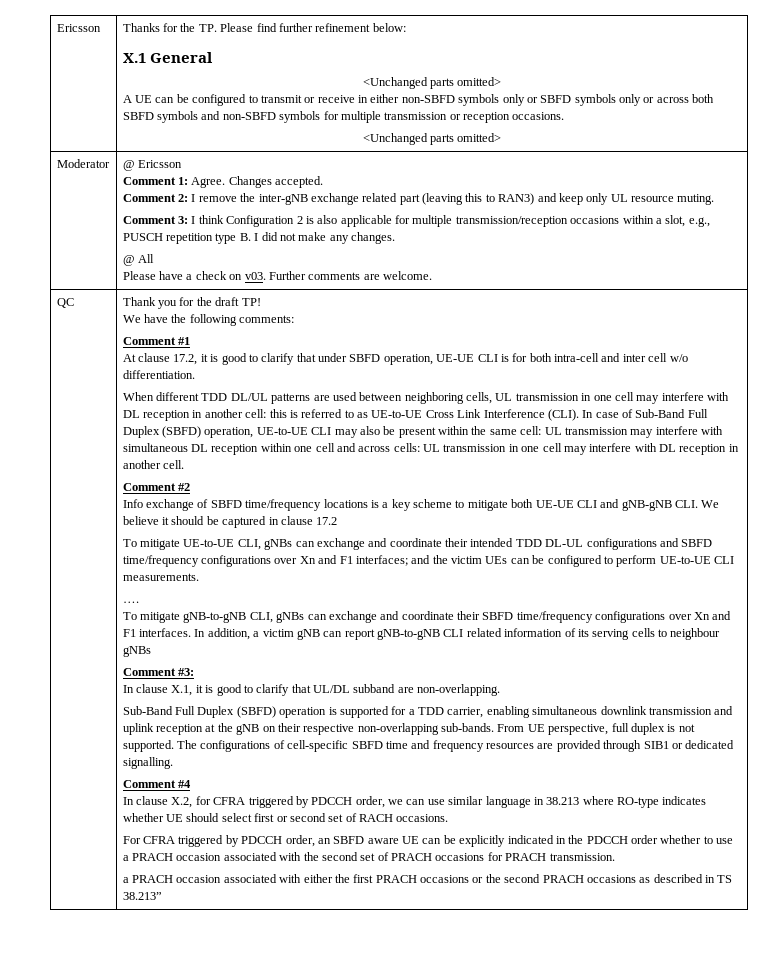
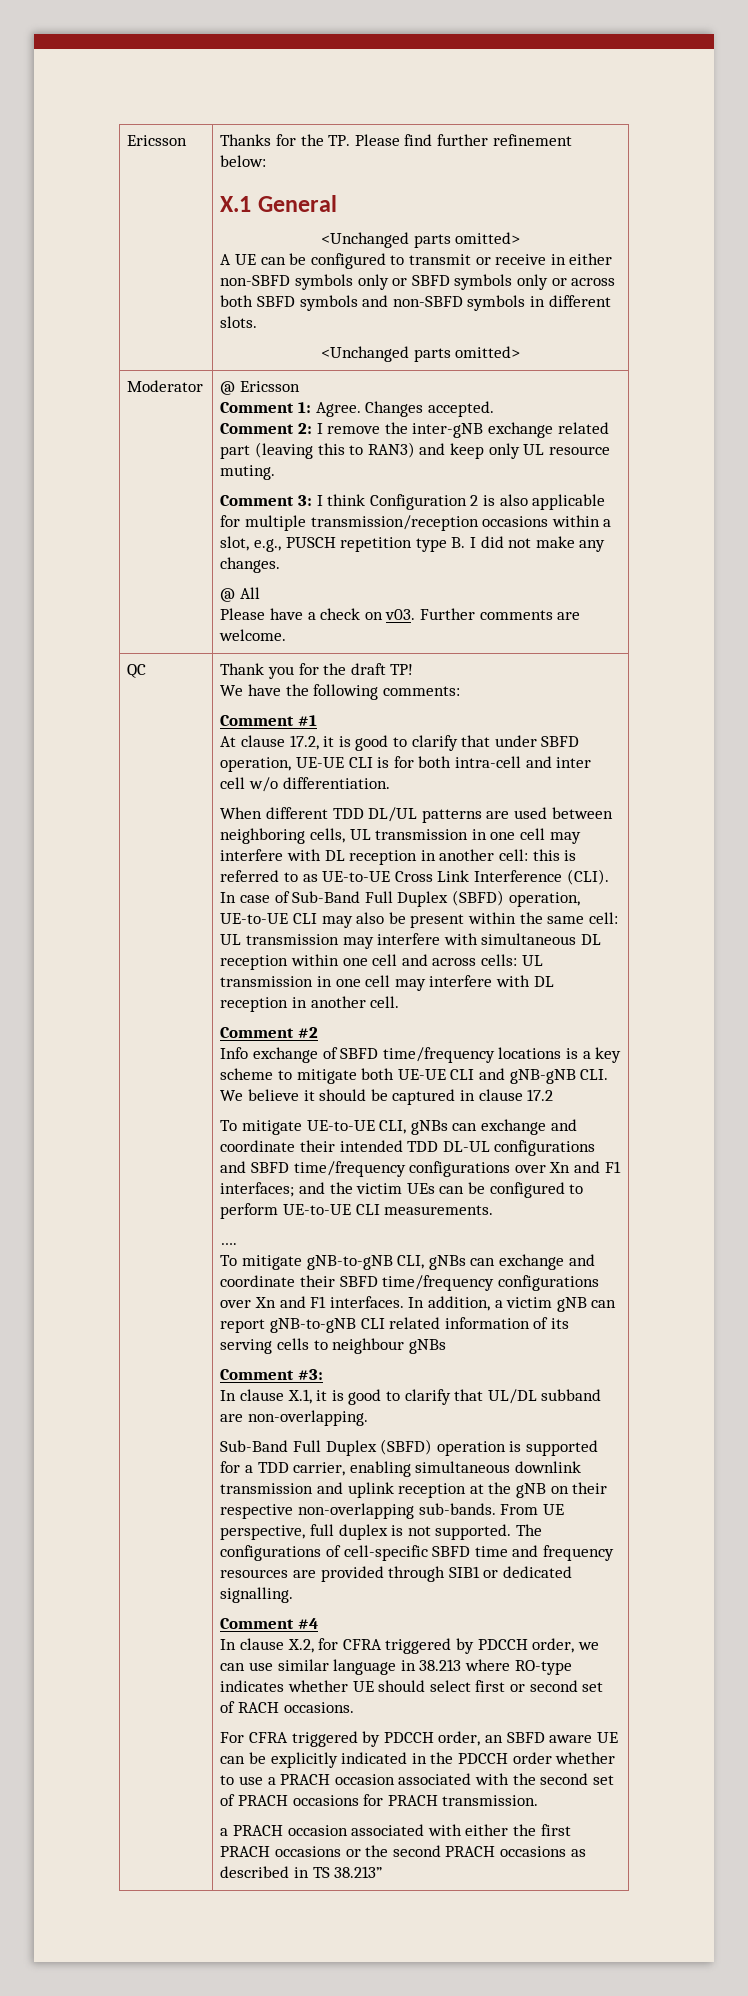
- A UE can be configured to transmit or receive in either non-SBFD symbols only or SBFD symbols only or across both SBFD symbols and non-SBFD symbols for multiple transmission or reception occasions.
+ A UE can be configured to transmit or receive in either non-SBFD symbols only or SBFD symbols only or across both SBFD symbols and non-SBFD symbols in different slots.

